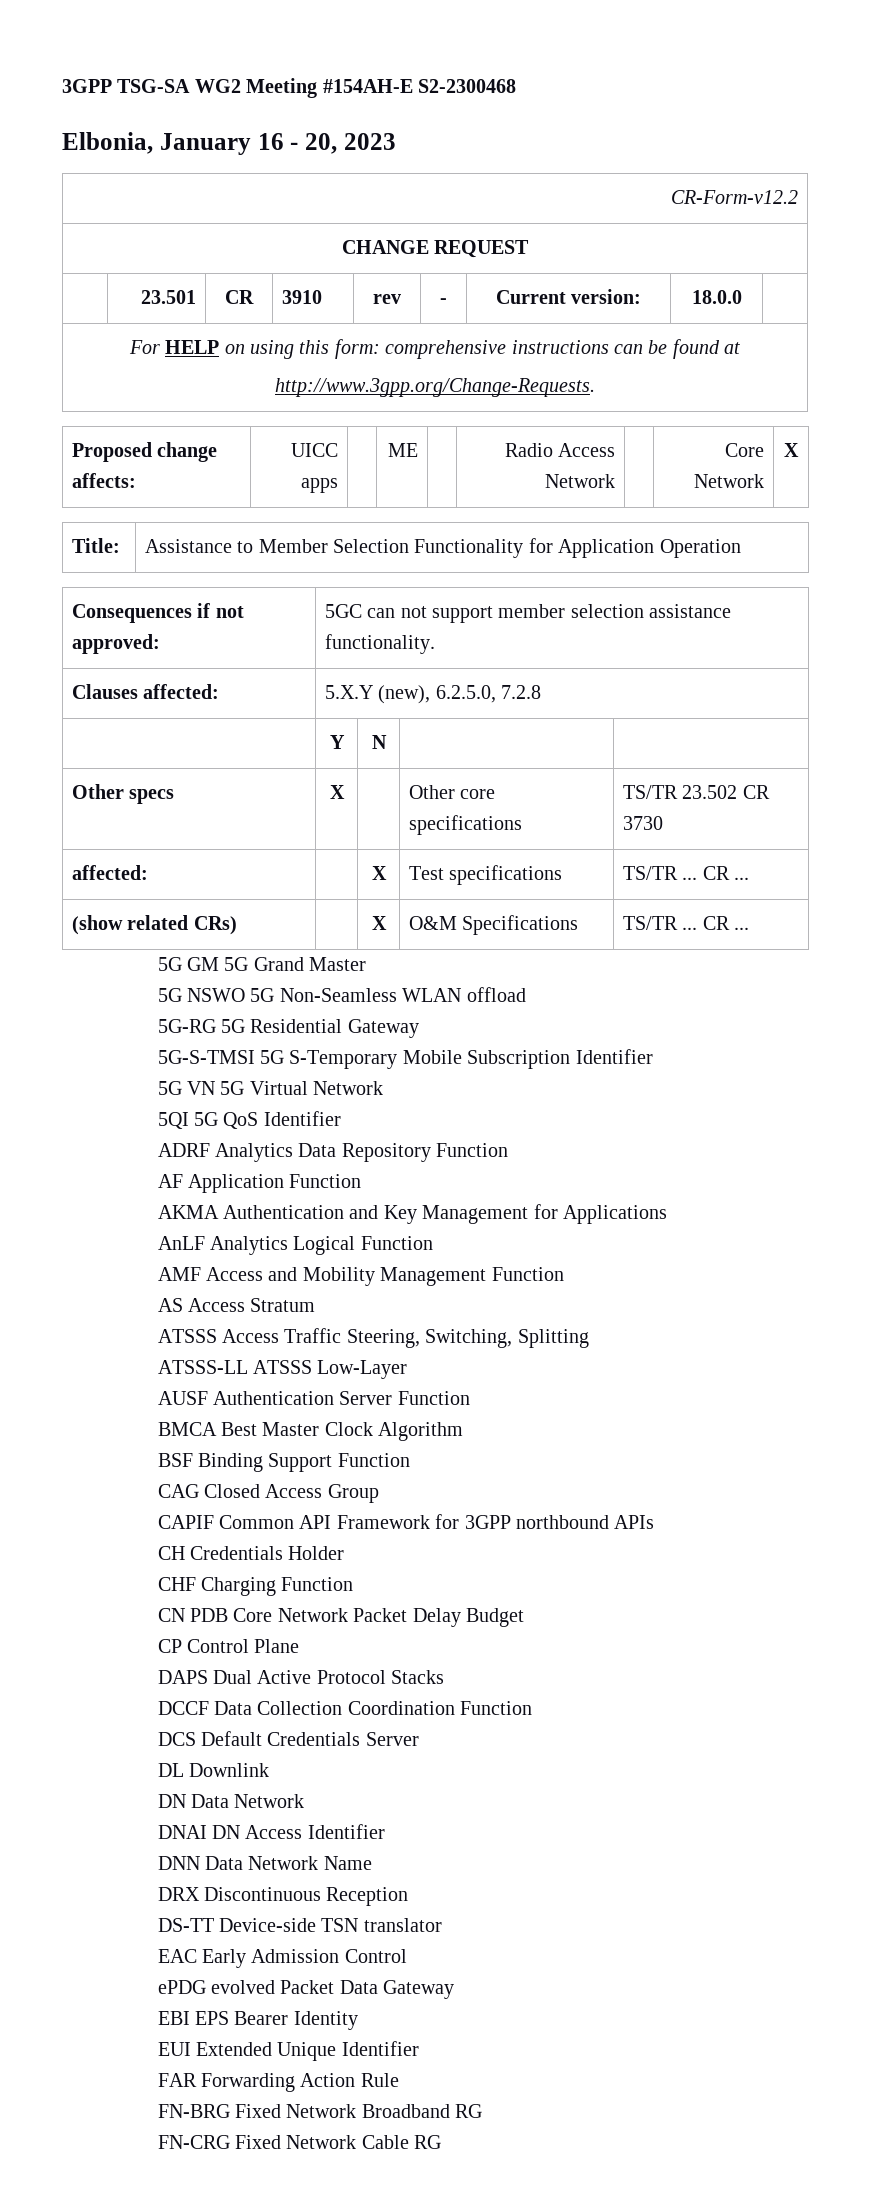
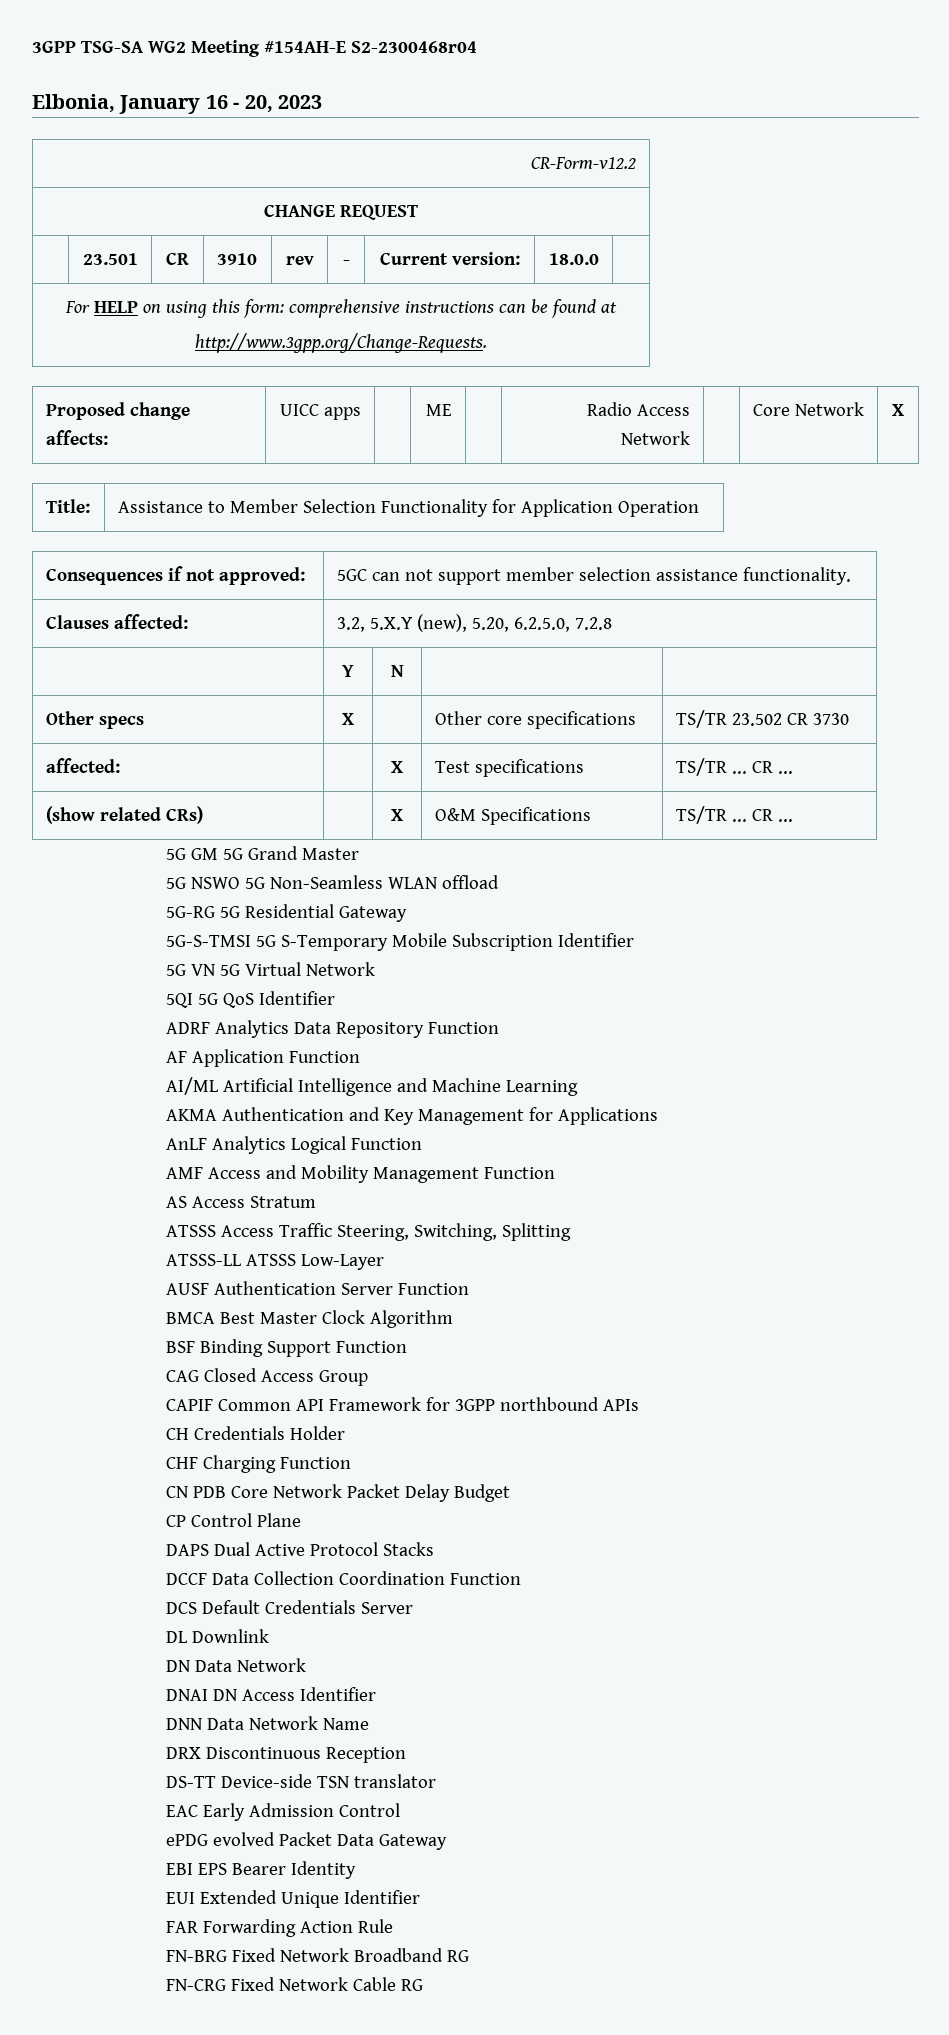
- 3GPP TSG-SA WG2 Meeting #154AH-E S2-2300468
+ 3GPP TSG-SA WG2 Meeting #154AH-E S2-2300468r04
- Clauses affected: | 5.X.Y (new), 6.2.5.0, 7.2.8
+ Clauses affected: | 3.2, 5.X.Y (new), 5.20, 6.2.5.0, 7.2.8
+ AI/ML Artificial Intelligence and Machine Learning

